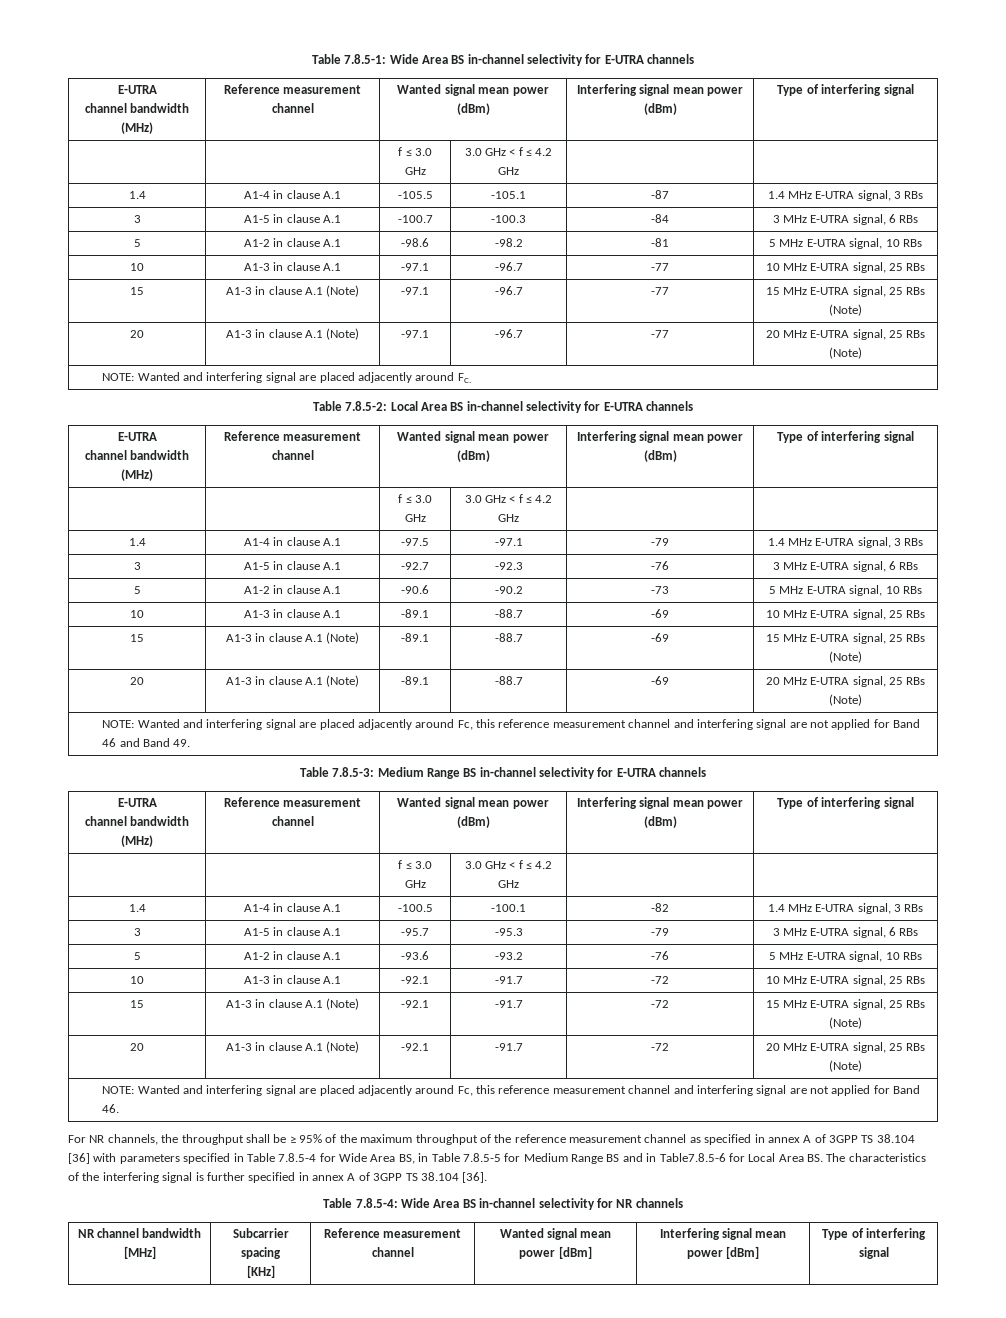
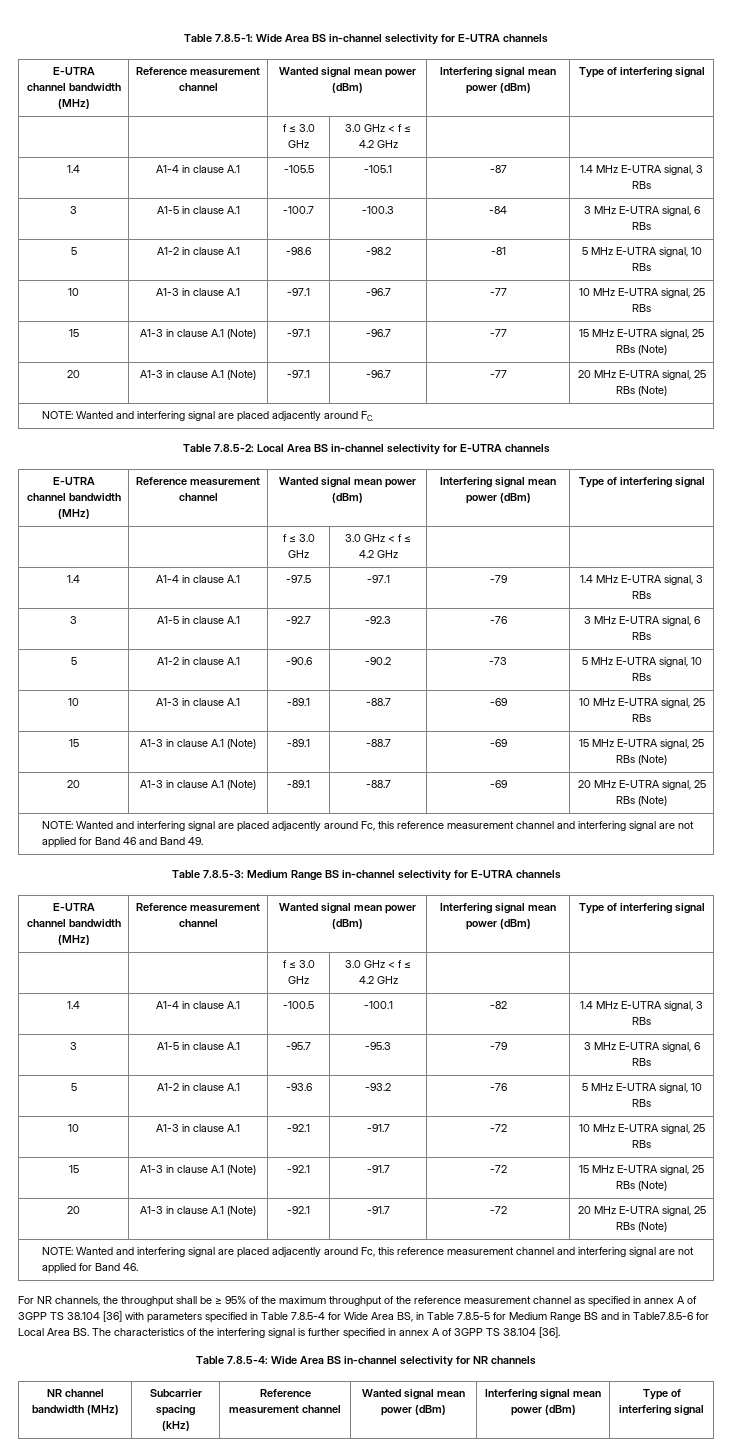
- NR channel bandwidth [MHz] | Subcarrier spacing
- [KHz] | Reference measurement channel | Wanted signal mean power [dBm] | Interfering signal mean power [dBm] | Type of interfering signal
+ NR channel bandwidth (MHz) | Subcarrier spacing
+ (kHz) | Reference measurement channel | Wanted signal mean power (dBm) | Interfering signal mean power (dBm) | Type of interfering signal

